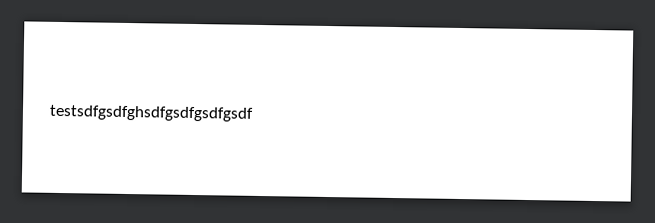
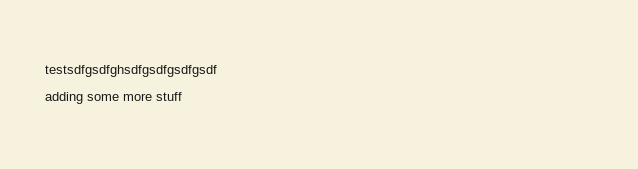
+ adding some more stuff

